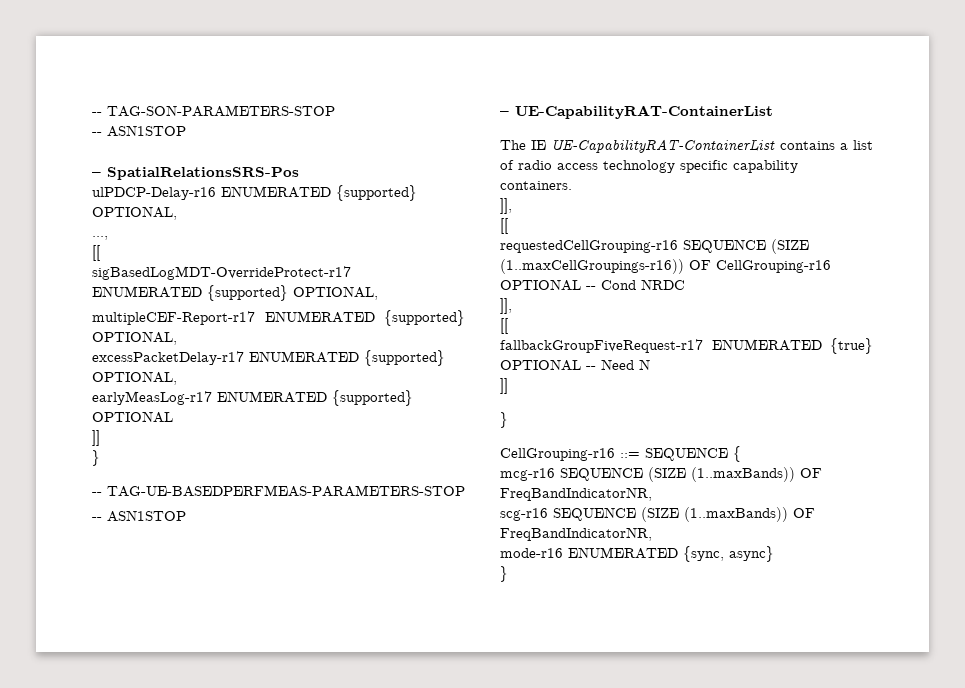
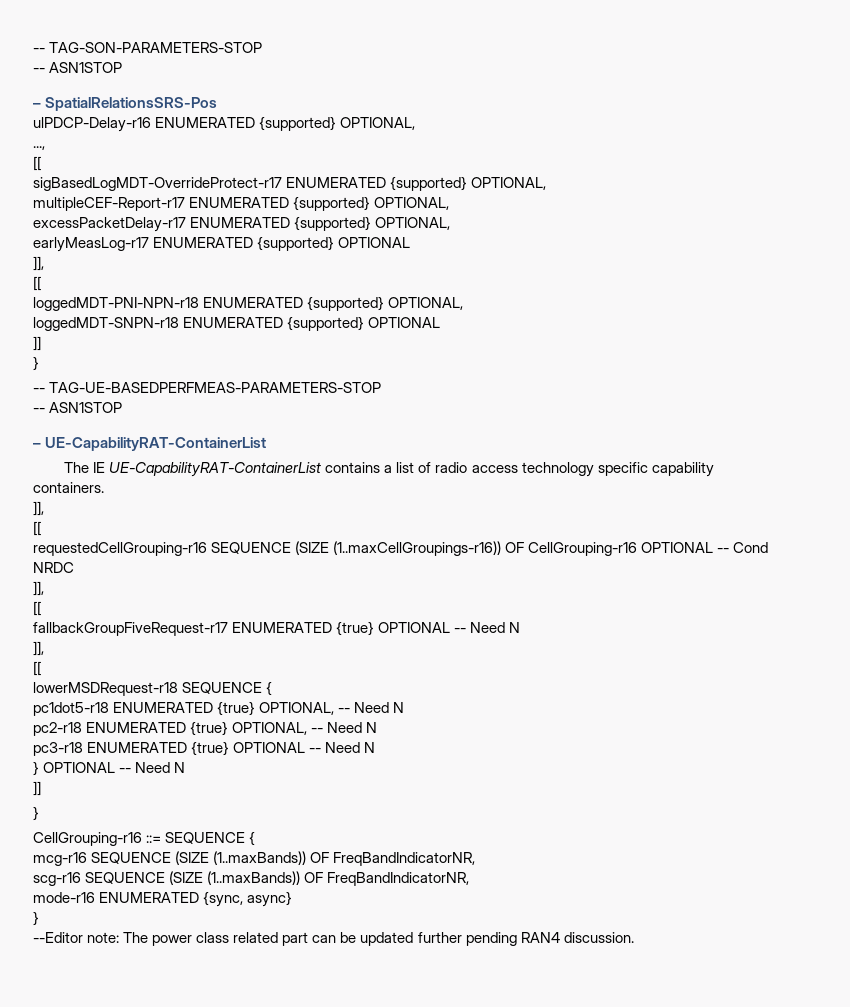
  earlyMeasLog-r17 ENUMERATED {supported} OPTIONAL
+ ]],
+ [[
+ loggedMDT-PNI-NPN-r18 ENUMERATED {supported} OPTIONAL,
+ loggedMDT-SNPN-r18 ENUMERATED {supported} OPTIONAL
  fallbackGroupFiveRequest-r17 ENUMERATED {true} OPTIONAL -- Need N
+ ]],
+ [[
+ lowerMSDRequest-r18 SEQUENCE {
+ pc1dot5-r18 ENUMERATED {true} OPTIONAL, -- Need N
+ pc2-r18 ENUMERATED {true} OPTIONAL, -- Need N
+ pc3-r18 ENUMERATED {true} OPTIONAL -- Need N
+ } OPTIONAL -- Need N
+ --Editor note: The power class related part can be updated further pending RAN4 discussion.

